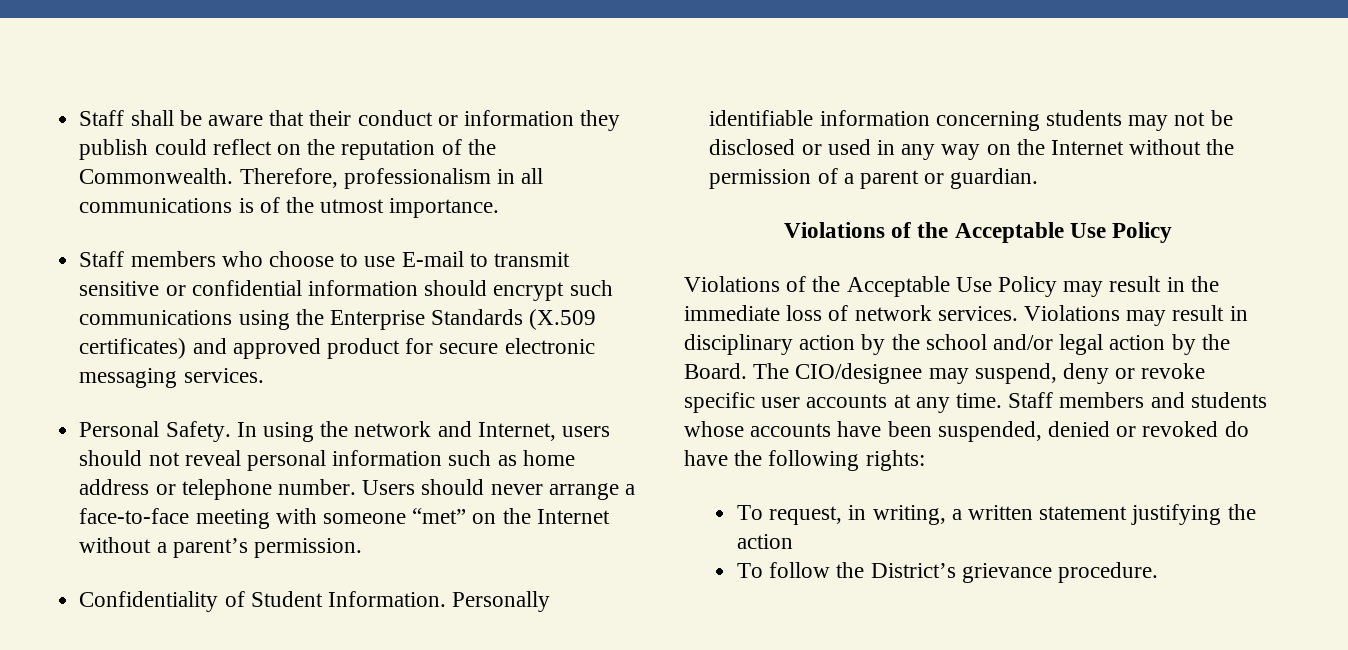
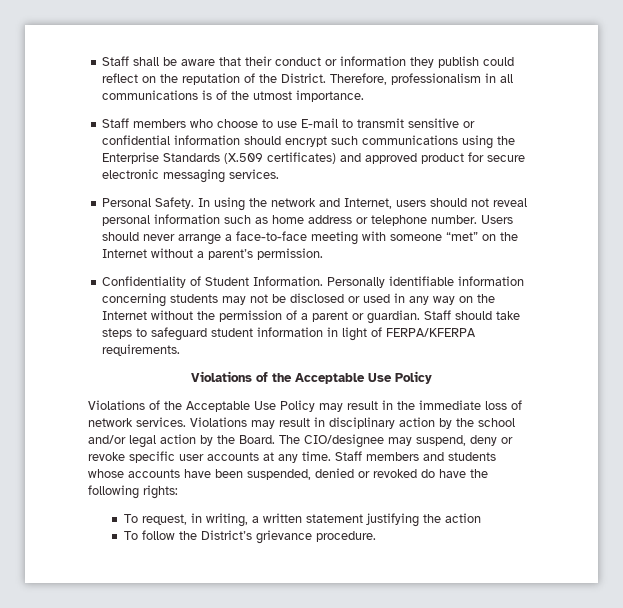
- Staff shall be aware that their conduct or information they publish could reflect on the reputation of the Commonwealth.
+ Staff shall be aware that their conduct or information they publish could reflect on the reputation of the District.
+ Staff should take steps to safeguard student information in light of FERPA/KFERPA requirements.

